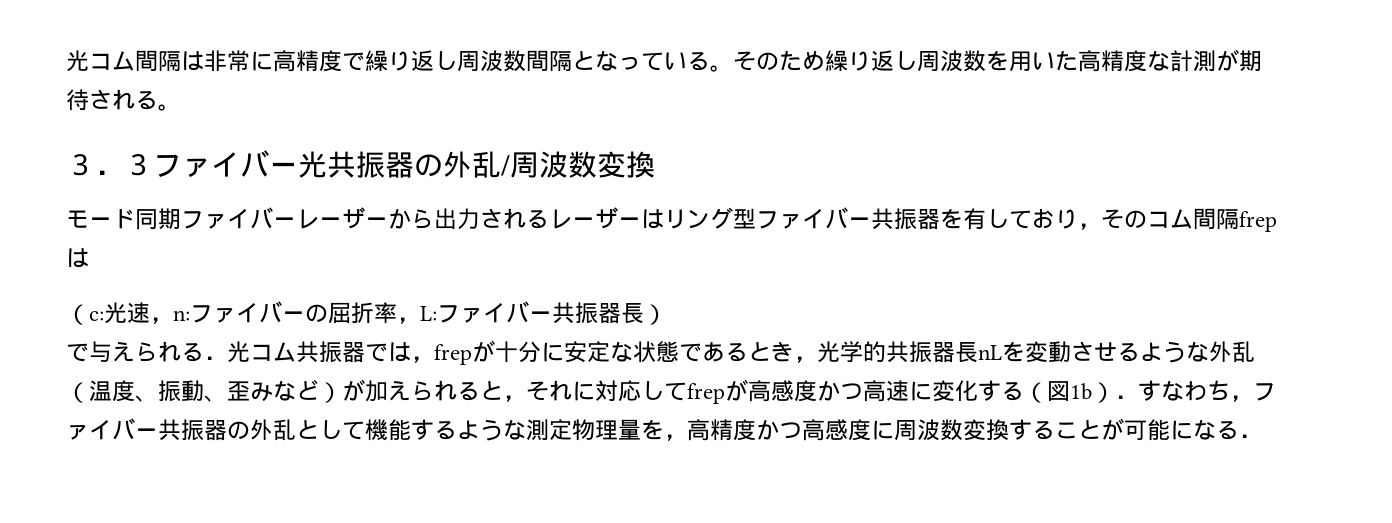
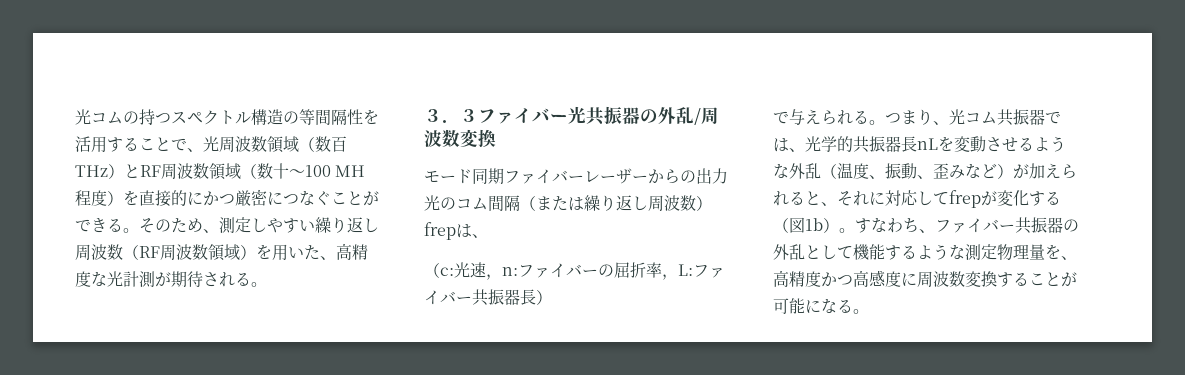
- 光コム間隔は非常に高精度で繰り返し周波数間隔となっている。そのため繰り返し周波数を用いた高精度な計測が期待される。
+ 光コムの持つスペクトル構造の等間隔性を活用することで、光周波数領域（数百THz）とRF周波数領域（数十〜100 MH程度）を直接的にかつ厳密につなぐことができる。そのため、測定しやすい繰り返し周波数（RF周波数領域）を用いた、高精度な光計測が期待される。
- モード同期ファイバーレーザーから出力されるレーザーはリング型ファイバー共振器を有しており，そのコム間隔frepは
+ モード同期ファイバーレーザーからの出力光のコム間隔（または繰り返し周波数）frepは、
- で与えられる．光コム共振器では，frepが十分に安定な状態であるとき，光学的共振器長nLを変動させるような外乱（温度、振動、歪みなど）が加えられると，それに対応してfrepが高感度かつ高速に変化する（図1b）．すなわち，ファイバー共振器の外乱として機能するような測定物理量を，高精度かつ高感度に周波数変換することが可能になる．
+ で与えられる。つまり、光コム共振器では、光学的共振器長nLを変動させるような外乱（温度、振動、歪みなど）が加えられると、それに対応してfrepが変化する（図1b）。すなわち、ファイバー共振器の外乱として機能するような測定物理量を、高精度かつ高感度に周波数変換することが可能になる。

